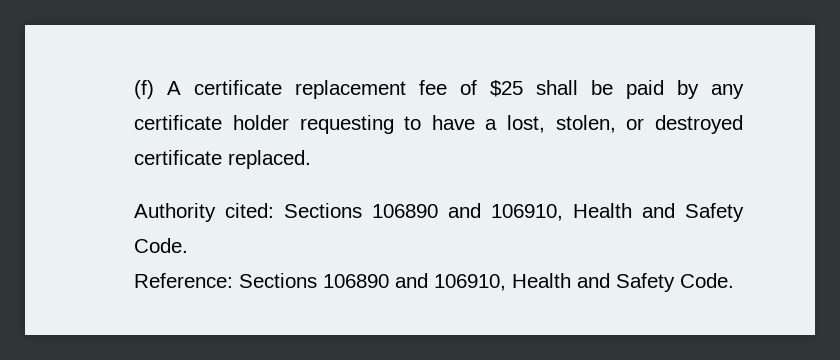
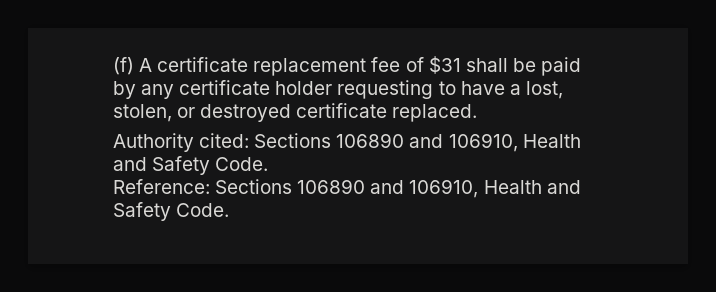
- (f) A certificate replacement fee of $25 shall be paid by any certificate holder requesting to have a lost, stolen, or destroyed certificate replaced.
+ (f) A certificate replacement fee of $31 shall be paid by any certificate holder requesting to have a lost, stolen, or destroyed certificate replaced.

